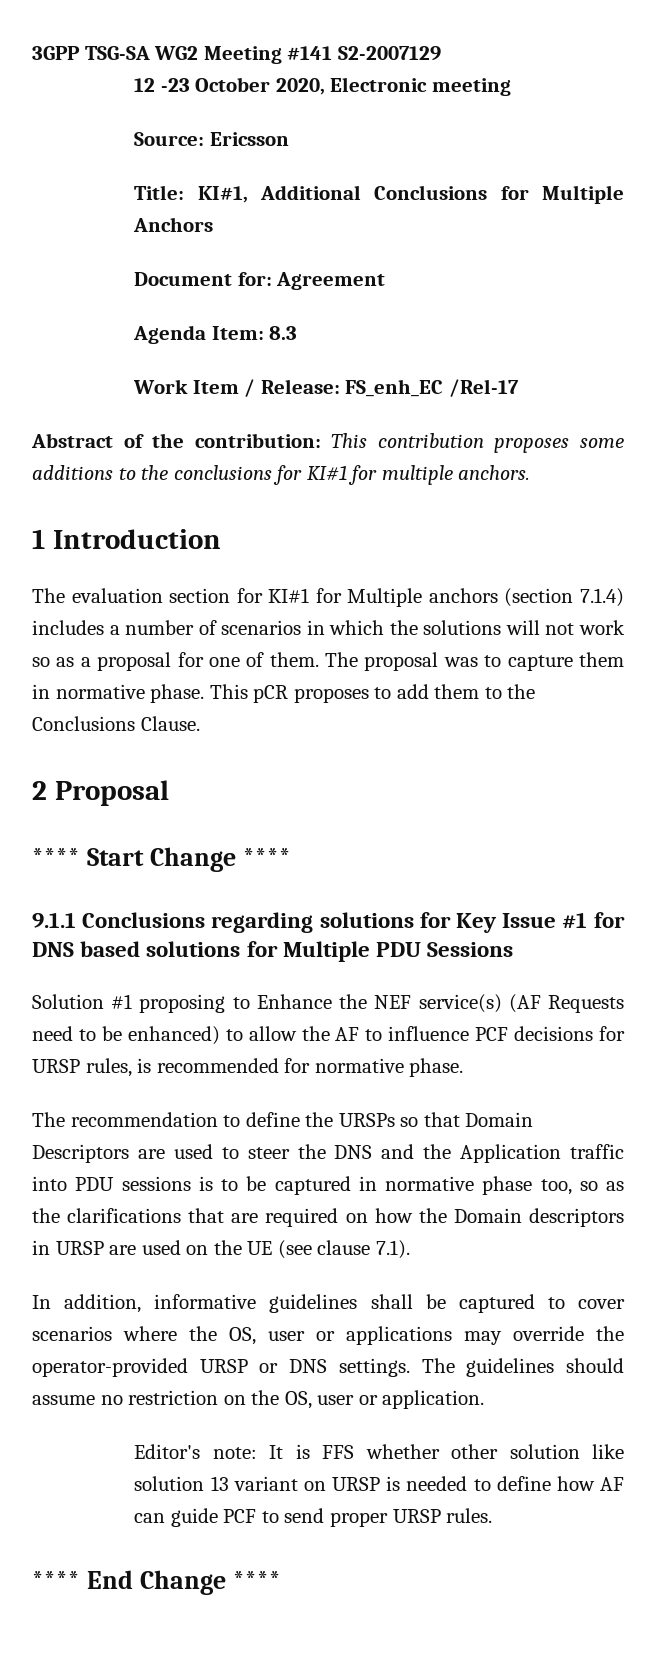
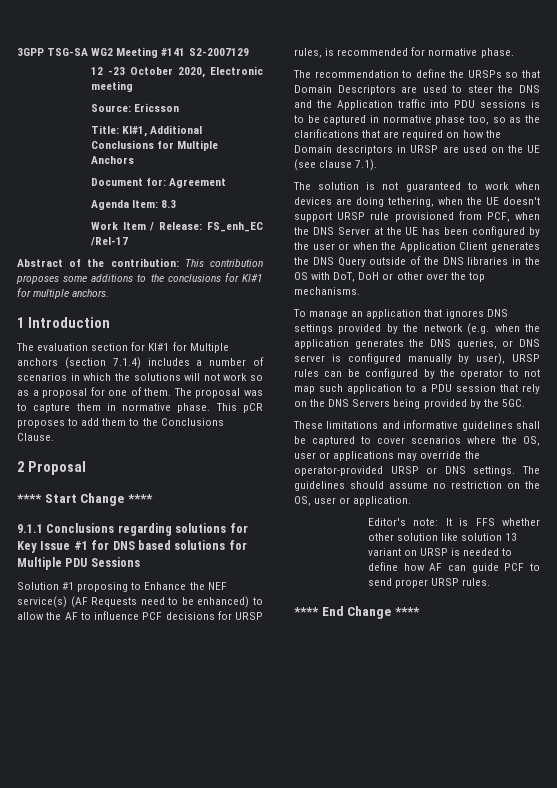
- In addition, informative guidelines shall be captured to cover scenarios where the OS, user or applications may override the operator-provided URSP or DNS settings.
+ The solution is not guaranteed to work when devices are doing tethering, when the UE doesn't support URSP rule provisioned from PCF, when the DNS Server at the UE has been configured by the user or when the Application Client generates the DNS Query outside of the DNS libraries in the OS with DoT, DoH or other over the top mechanisms.
+ To manage an application that ignores DNS settings provided by the network (e.g. when the application generates the DNS queries, or DNS server is configured manually by user), URSP rules can be configured by the operator to not map such application to a PDU session that rely on the DNS Servers being provided by the 5GC.
+ These limitations and informative guidelines shall be captured to cover scenarios where the OS, user or applications may override the operator-provided URSP or DNS settings.

